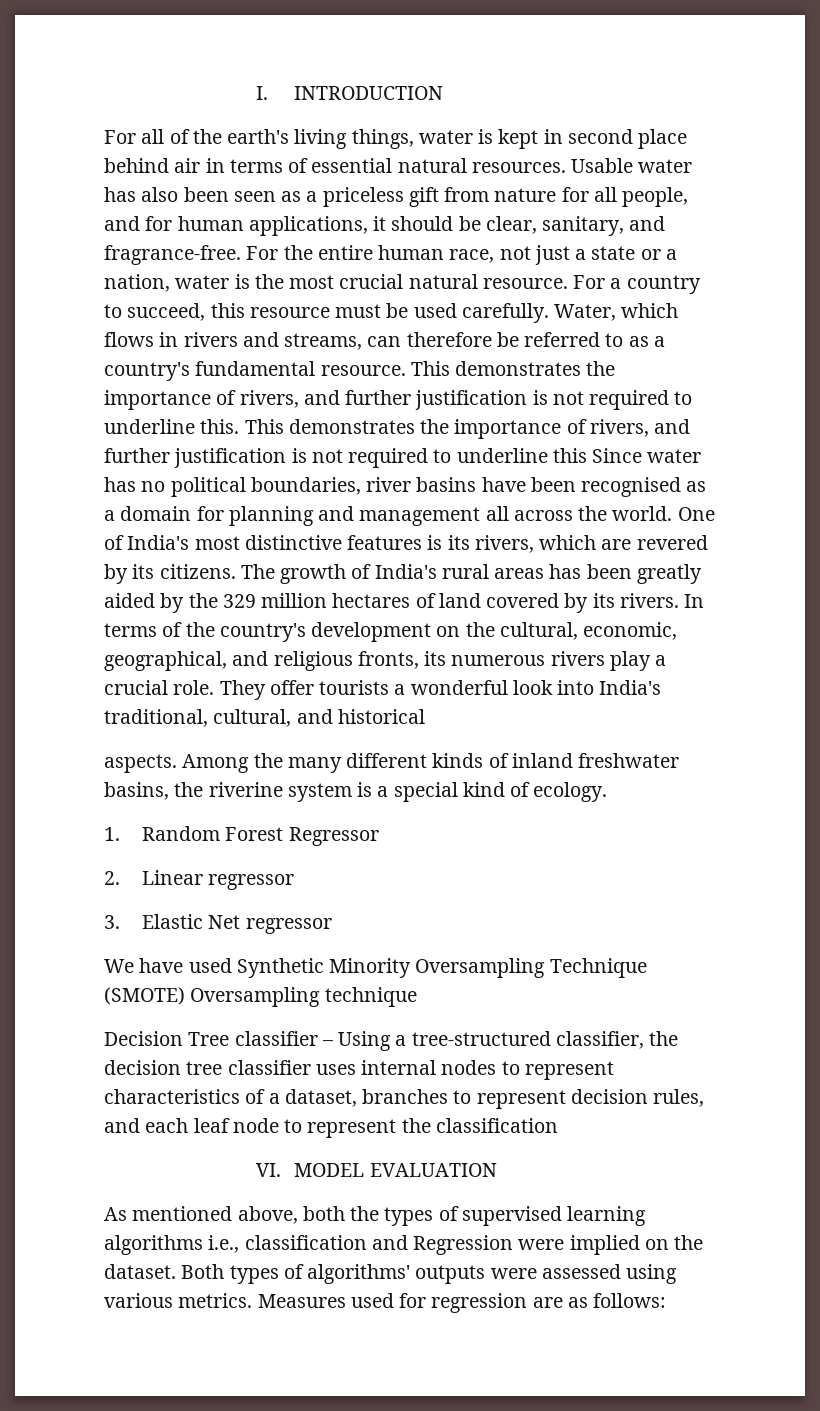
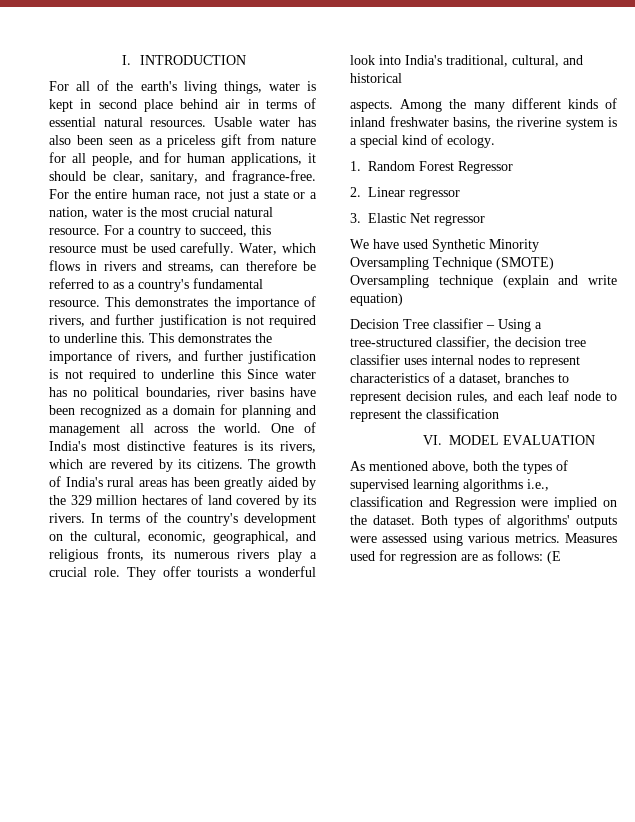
- This demonstrates the importance of rivers, and further justification is not required to underline this Since water has no political boundaries, river basins have been recognised as a domain for planning and management all across the world.
+ This demonstrates the importance of rivers, and further justification is not required to underline this Since water has no political boundaries, river basins have been recognized as a domain for planning and management all across the world.
- We have used Synthetic Minority Oversampling Technique (SMOTE) Oversampling technique
+ We have used Synthetic Minority Oversampling Technique (SMOTE) Oversampling technique (explain and write equation)
- Measures used for regression are as follows:
+ Measures used for regression are as follows: (E

